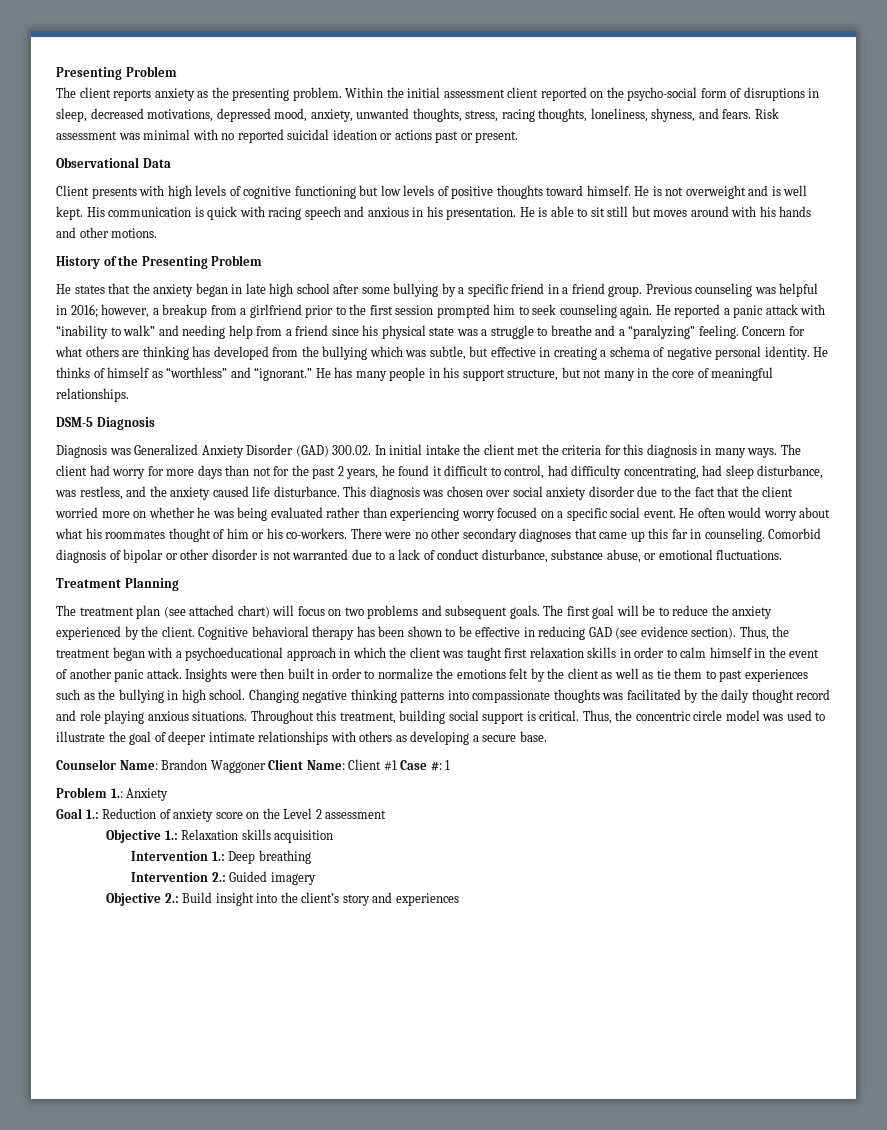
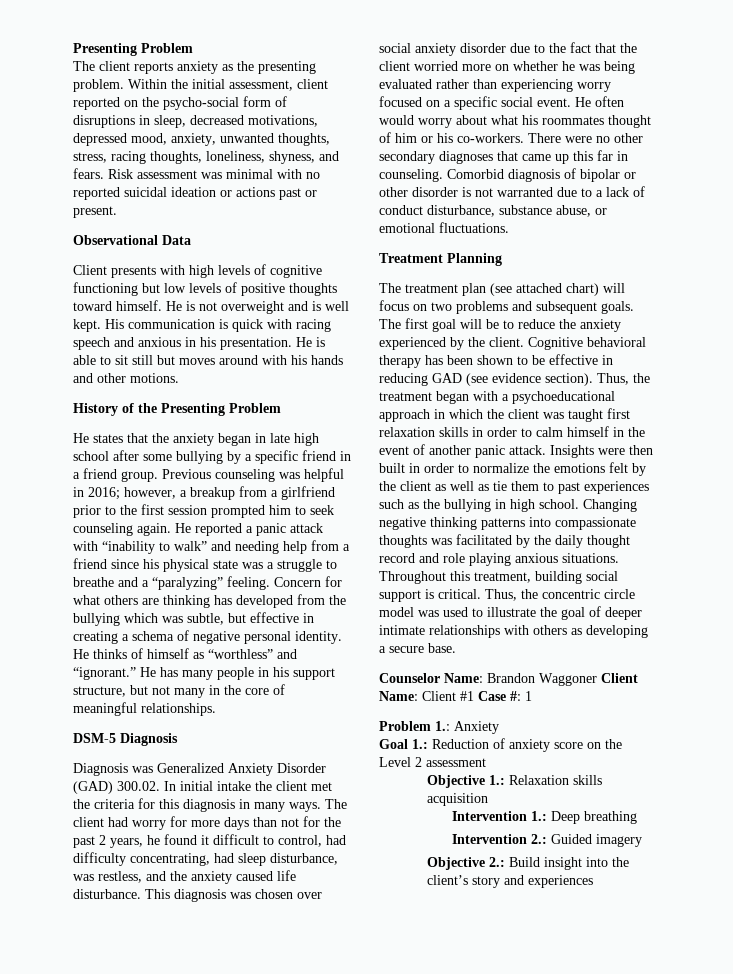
- Within the initial assessment client reported on the psycho-social form of disruptions in sleep, decreased motivations, depressed mood, anxiety, unwanted thoughts, stress, racing thoughts, loneliness, shyness, and fears.
+ Within the initial assessment, client reported on the psycho-social form of disruptions in sleep, decreased motivations, depressed mood, anxiety, unwanted thoughts, stress, racing thoughts, loneliness, shyness, and fears.

